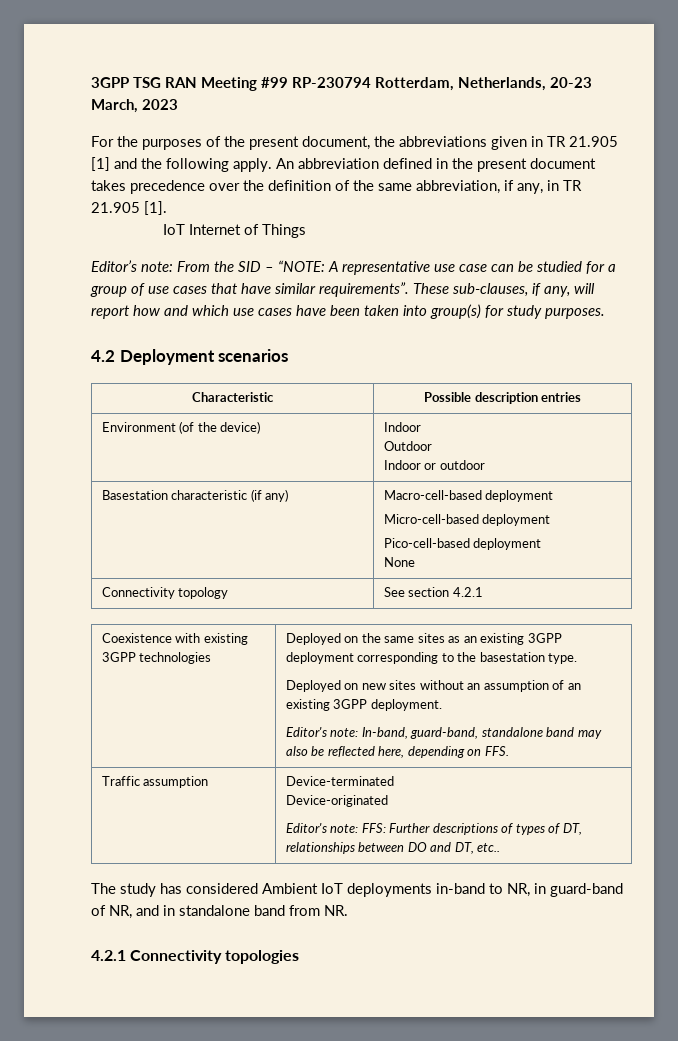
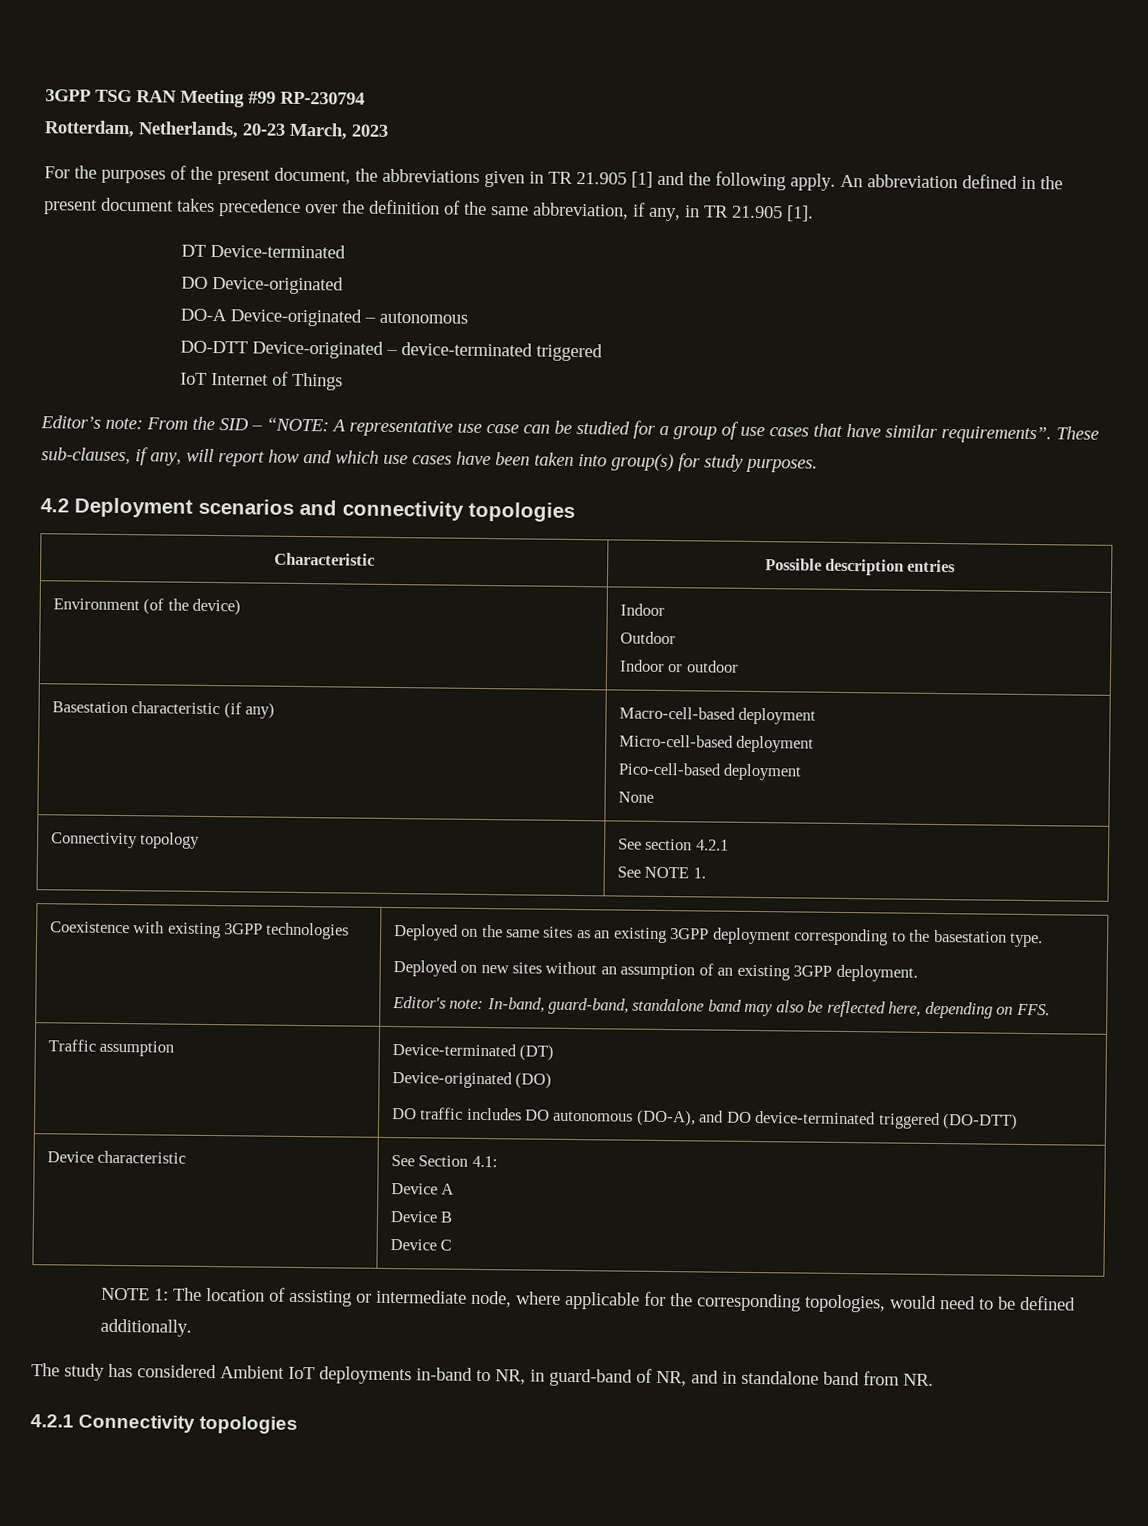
- 3GPP TSG RAN Meeting #99 RP-230794 Rotterdam, Netherlands, 20-23 March, 2023
+ 3GPP TSG RAN Meeting #99 RP-230794
+ Rotterdam, Netherlands, 20-23 March, 2023
+ DT Device-terminated
+ DO Device-originated
+ DO-A Device-originated – autonomous
+ DO-DTT Device-originated – device-terminated triggered
- 4.2 Deployment scenarios
+ 4.2 Deployment scenarios and connectivity topologies
  Connectivity topology | See section 4.2.1
+ See NOTE 1.
- Traffic assumption | Device-terminated
- Device-originated
- Editor's note: FFS: Further descriptions of types of DT, relationships between DO and DT, etc..
+ Traffic assumption | Device-terminated (DT)
+ Device-originated (DO)
+ DO traffic includes DO autonomous (DO-A), and DO device-terminated triggered (DO-DTT)
+ Device characteristic | See Section 4.1:
+ Device A
+ Device B
+ Device C
+ NOTE 1: The location of assisting or intermediate node, where applicable for the corresponding topologies, would need to be defined additionally.

